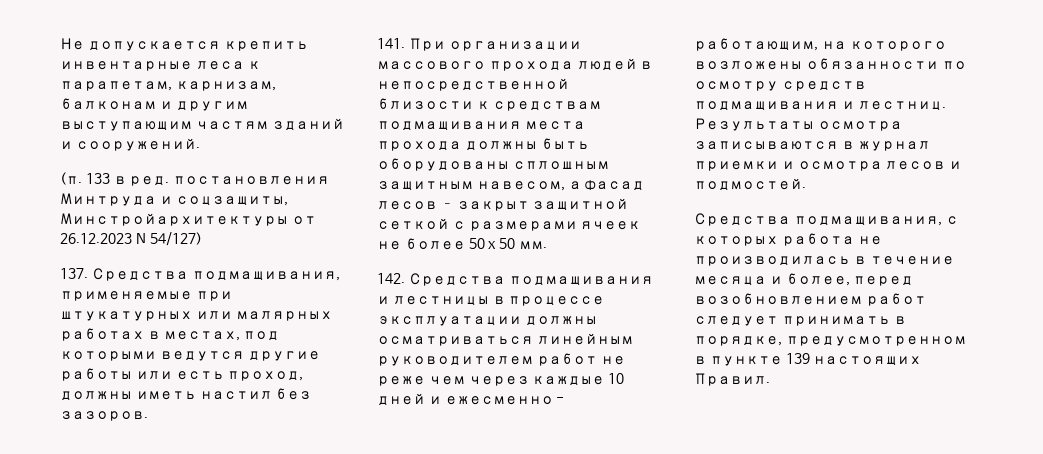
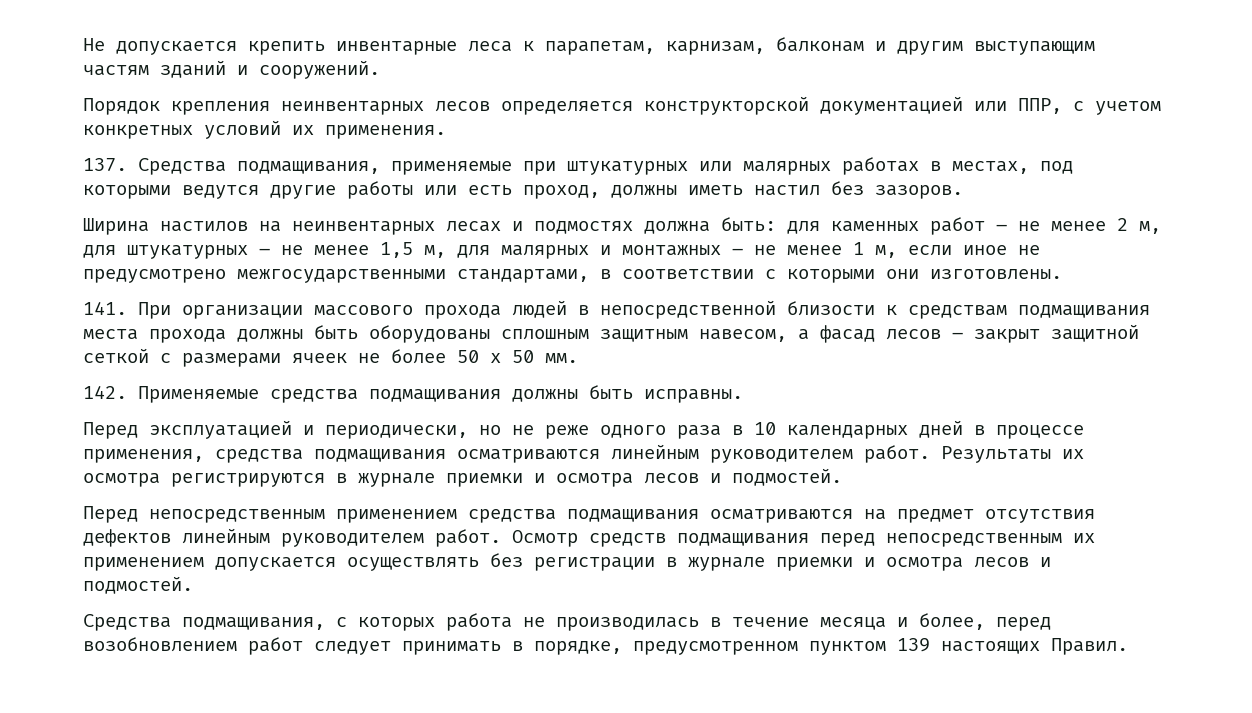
- (п. 133 в ред. постановления Минтруда и соцзащиты, Минстройархитектуры от 26.12.2023 N 54/127)
+ Порядок крепления неинвентарных лесов определяется конструкторской документацией или ППР, с учетом конкретных условий их применения.
+ Ширина настилов на неинвентарных лесах и подмостях должна быть: для каменных работ – не менее 2 м, для штукатурных – не менее 1,5 м, для малярных и монтажных – не менее 1 м, если иное не предусмотрено межгосударственными стандартами, в соответствии с которыми они изготовлены.
- 142. Средства подмащивания и лестницы в процессе эксплуатации должны осматриваться линейным руководителем работ не реже чем через каждые 10 дней и ежесменно - работающим, на которого возложены обязанности по осмотру средств подмащивания и лестниц. Результаты осмотра записываются в журнал приемки и осмотра лесов и подмостей.
+ 142. Применяемые средства подмащивания должны быть исправны.
+ Перед эксплуатацией и периодически, но не реже одного раза в 10 календарных дней в процессе применения, средства подмащивания осматриваются линейным руководителем работ. Результаты их осмотра регистрируются в журнале приемки и осмотра лесов и подмостей.
+ Перед непосредственным применением средства подмащивания осматриваются на предмет отсутствия дефектов линейным руководителем работ. Осмотр средств подмащивания перед непосредственным их применением допускается осуществлять без регистрации в журнале приемки и осмотра лесов и подмостей.
- Средства подмащивания, с которых работа не производилась в течение месяца и более, перед возобновлением работ следует принимать в порядке, предусмотренном в пункте 139 настоящих Правил.
+ Средства подмащивания, с которых работа не производилась в течение месяца и более, перед возобновлением работ следует принимать в порядке, предусмотренном пунктом 139 настоящих Правил.

